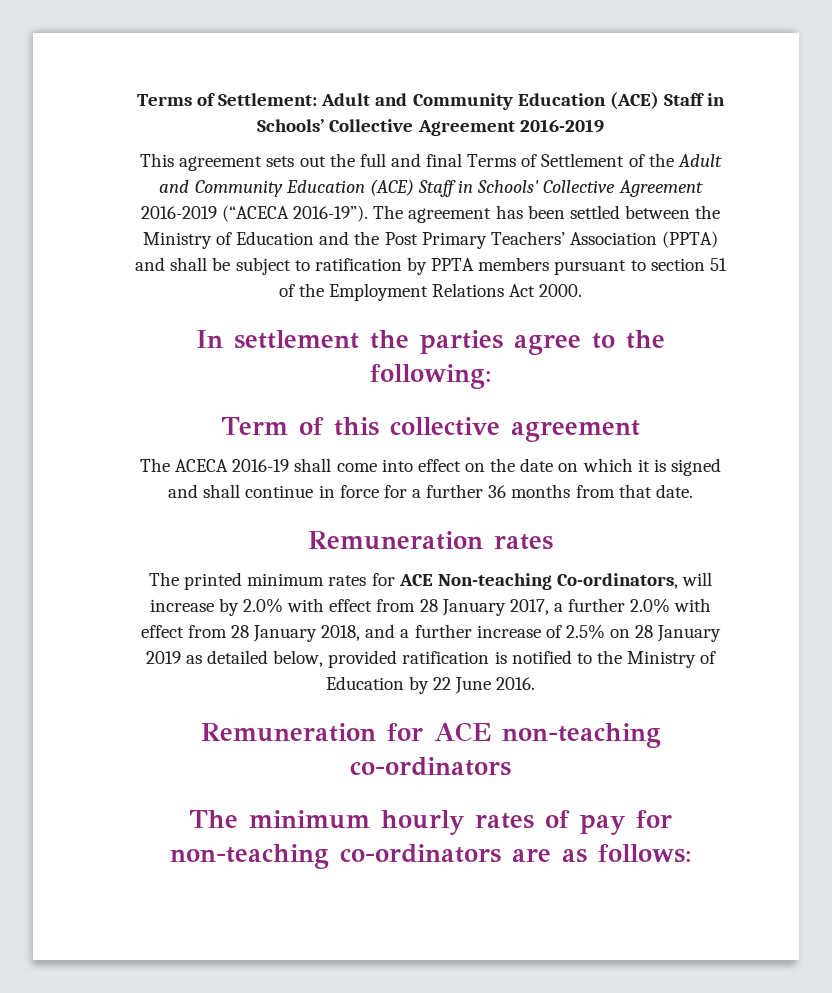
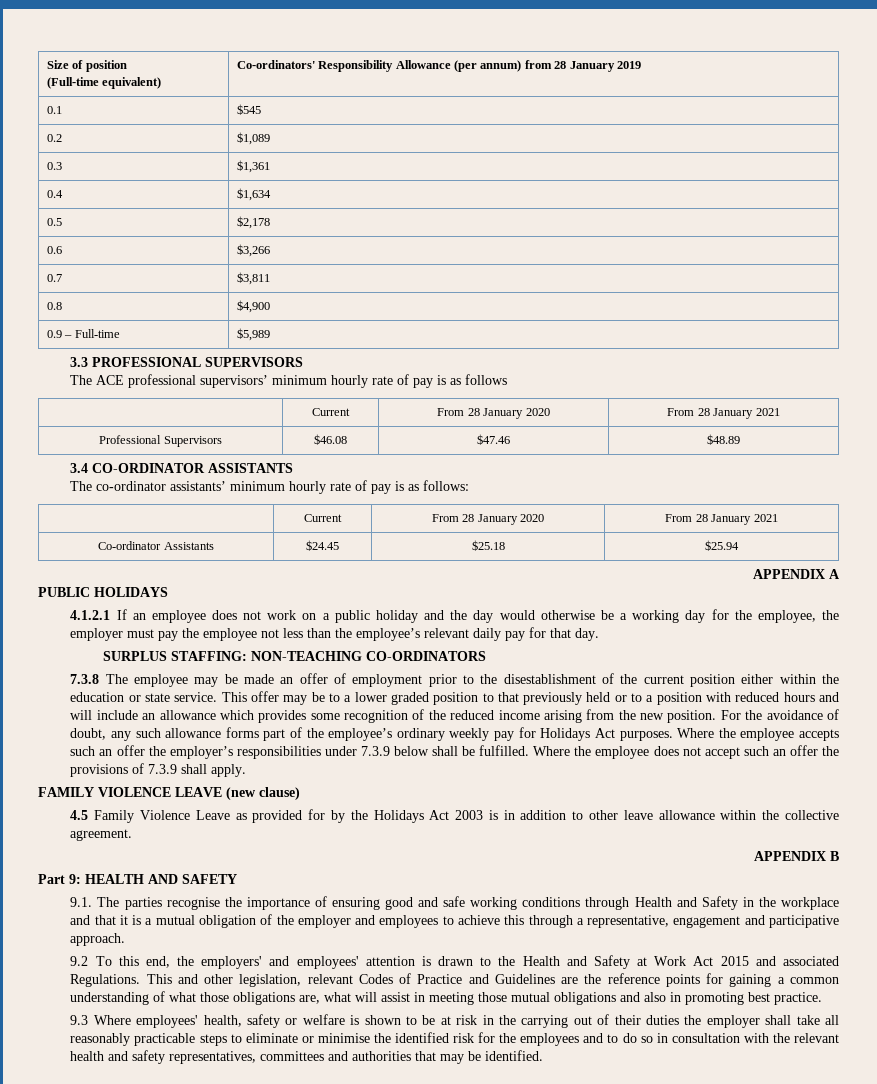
- Terms of Settlement: Adult and Community Education (ACE) Staff in Schools’ Collective Agreement 2016-2019
- This agreement sets out the full and final Terms of Settlement of the Adult and Community Education (ACE) Staff in Schools' Collective Agreement 2016-2019 (“ACECA 2016-19”). The agreement has been settled between the Ministry of Education and the Post Primary Teachers’ Association (PPTA) and shall be subject to ratification by PPTA members pursuant to section 51 of the Employment Relations Act 2000.
- In settlement the parties agree to the following:
- Term of this collective agreement
- The ACECA 2016-19 shall come into effect on the date on which it is signed and shall continue in force for a further 36 months from that date.
- Remuneration rates
- The printed minimum rates for ACE Non-teaching Co-ordinators, will increase by 2.0% with effect from 28 January 2017, a further 2.0% with effect from 28 January 2018, and a further increase of 2.5% on 28 January 2019 as detailed below, provided ratification is notified to the Ministry of Education by 22 June 2016.
- Remuneration for ACE non-teaching co-ordinators
- The minimum hourly rates of pay for non-teaching co-ordinators are as follows:
+ Size of position
+ (Full-time equivalent) | Co-ordinators' Responsibility Allowance (per annum) from 28 January 2019
+ 0.1 | $545
+ 0.2 | $1,089
+ 0.3 | $1,361
+ 0.4 | $1,634
+ 0.5 | $2,178
+ 0.6 | $3,266
+ 0.7 | $3,811
+ 0.8 | $4,900
+ 0.9 – Full-time | $5,989
+ 3.3 PROFESSIONAL SUPERVISORS
+ The ACE professional supervisors’ minimum hourly rate of pay is as follows
+ | Current | From 28 January 2020 | From 28 January 2021
+ Professional Supervisors | $46.08 | $47.46 | $48.89
+ 3.4 CO-ORDINATOR ASSISTANTS
+ The co-ordinator assistants’ minimum hourly rate of pay is as follows:
+ | Current | From 28 January 2020 | From 28 January 2021
+ Co-ordinator Assistants | $24.45 | $25.18 | $25.94
+ APPENDIX A
+ PUBLIC HOLIDAYS
+ 4.1.2.1 If an employee does not work on a public holiday and the day would otherwise be a working day for the employee, the employer must pay the employee not less than the employee’s relevant daily pay for that day.
+ SURPLUS STAFFING: NON-TEACHING CO-ORDINATORS
+ 7.3.8 The employee may be made an offer of employment prior to the disestablishment of the current position either within the education or state service. This offer may be to a lower graded position to that previously held or to a position with reduced hours and will include an allowance which provides some recognition of the reduced income arising from the new position. For the avoidance of doubt, any such allowance forms part of the employee’s ordinary weekly pay for Holidays Act purposes. Where the employee accepts such an offer the employer’s responsibilities under 7.3.9 below shall be fulfilled. Where the employee does not accept such an offer the provisions of 7.3.9 shall apply.
+ FAMILY VIOLENCE LEAVE (new clause)
+ 4.5 Family Violence Leave as provided for by the Holidays Act 2003 is in addition to other leave allowance within the collective agreement.
+ APPENDIX B
+ Part 9: HEALTH AND SAFETY
+ 9.1. The parties recognise the importance of ensuring good and safe working conditions through Health and Safety in the workplace and that it is a mutual obligation of the employer and employees to achieve this through a representative, engagement and participative approach.
+ 9.2 To this end, the employers' and employees' attention is drawn to the Health and Safety at Work Act 2015 and associated Regulations. This and other legislation, relevant Codes of Practice and Guidelines are the reference points for gaining a common understanding of what those obligations are, what will assist in meeting those mutual obligations and also in promoting best practice.
+ 9.3 Where employees' health, safety or welfare is shown to be at risk in the carrying out of their duties the employer shall take all reasonably practicable steps to eliminate or minimise the identified risk for the employees and to do so in consultation with the relevant health and safety representatives, committees and authorities that may be identified.

